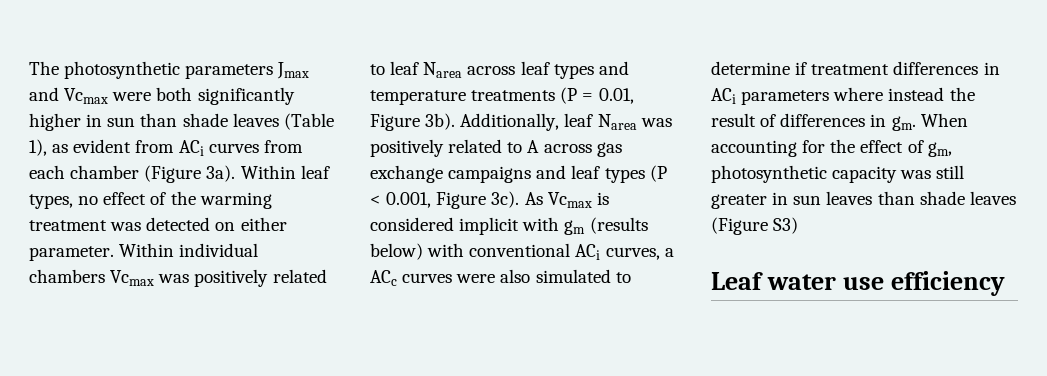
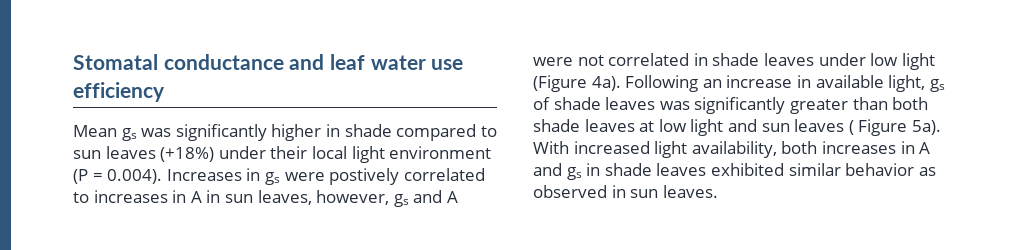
- The photosynthetic parameters Jmax and Vcmax were both significantly higher in sun than shade leaves (Table 1), as evident from ACi curves from each chamber (Figure 3a). Within leaf types, no effect of the warming treatment was detected on either parameter. Within individual chambers Vcmax was positively related to leaf Narea across leaf types and temperature treatments (P = 0.01, Figure 3b). Additionally, leaf Narea was positively related to A across gas exchange campaigns and leaf types (P < 0.001, Figure 3c). As Vcmax is considered implicit with gm (results below) with conventional ACi curves, a ACc curves were also simulated to determine if treatment differences in ACi parameters where instead the result of differences in gm. When accounting for the effect of gm, photosynthetic capacity was still greater in sun leaves than shade leaves (Figure S3)
- Leaf water use efficiency
+ Stomatal conductance and leaf water use efficiency
+ Mean gs was significantly higher in shade compared to sun leaves (+18%) under their local light environment (P = 0.004). Increases in gs were postively correlated to increases in A in sun leaves, however, gs and A were not correlated in shade leaves under low light (Figure 4a). Following an increase in available light, gs of shade leaves was significantly greater than both shade leaves at low light and sun leaves ( Figure 5a). With increased light availability, both increases in A and gs in shade leaves exhibited similar behavior as observed in sun leaves.

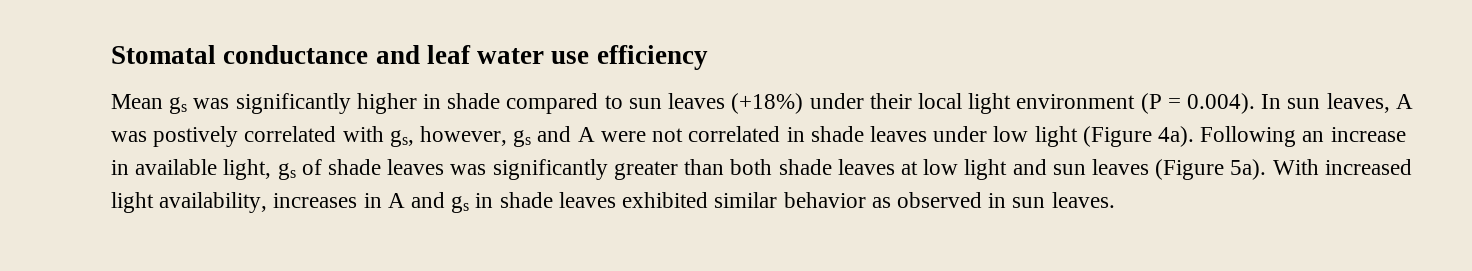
- Mean gs was significantly higher in shade compared to sun leaves (+18%) under their local light environment (P = 0.004). Increases in gs were postively correlated to increases in A in sun leaves, however, gs and A were not correlated in shade leaves under low light (Figure 4a).
+ Mean gs was significantly higher in shade compared to sun leaves (+18%) under their local light environment (P = 0.004). In sun leaves, A was postively correlated with gs, however, gs and A were not correlated in shade leaves under low light (Figure 4a).
- Following an increase in available light, gs of shade leaves was significantly greater than both shade leaves at low light and sun leaves ( Figure 5a).
+ Following an increase in available light, gs of shade leaves was significantly greater than both shade leaves at low light and sun leaves (Figure 5a).
- With increased light availability, both increases in A and gs in shade leaves exhibited similar behavior as observed in sun leaves.
+ With increased light availability, increases in A and gs in shade leaves exhibited similar behavior as observed in sun leaves.

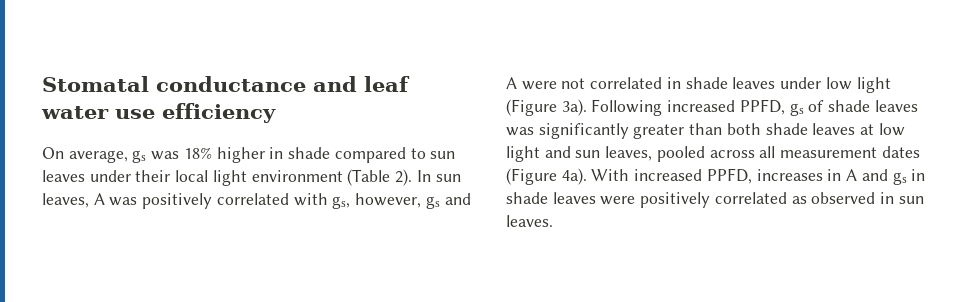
- Mean gs was significantly higher in shade compared to sun leaves (+18%) under their local light environment (P = 0.004). In sun leaves, A was postively correlated with gs, however, gs and A were not correlated in shade leaves under low light (Figure 4a). Following an increase in available light, gs of shade leaves was significantly greater than both shade leaves at low light and sun leaves (Figure 5a). With increased light availability, increases in A and gs in shade leaves exhibited similar behavior as observed in sun leaves.
+ On average, gs was 18% higher in shade compared to sun leaves under their local light environment (Table 2). In sun leaves, A was positively correlated with gs, however, gs and A were not correlated in shade leaves under low light (Figure 3a). Following increased PPFD, gs of shade leaves was significantly greater than both shade leaves at low light and sun leaves, pooled across all measurement dates (Figure 4a). With increased PPFD, increases in A and gs in shade leaves were positively correlated as observed in sun leaves.

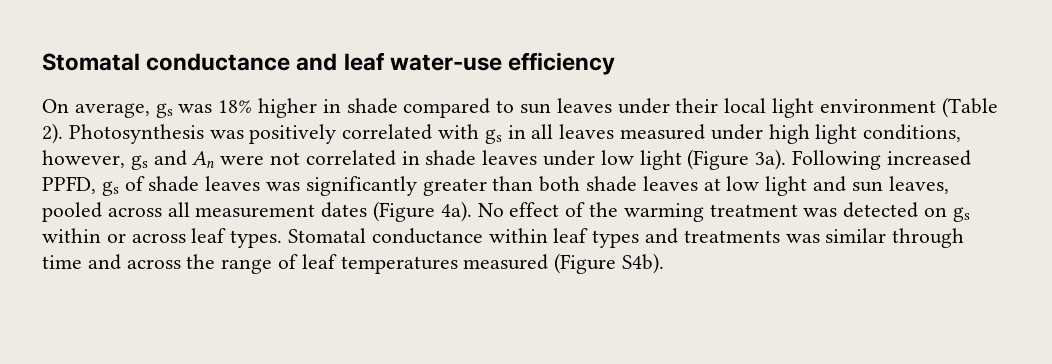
- Stomatal conductance and leaf water use efficiency
+ Stomatal conductance and leaf water-use efficiency
- In sun leaves, A was positively correlated with gs, however, gs and A were not correlated in shade leaves under low light (Figure 3a).
+ Photosynthesis was positively correlated with gs in all leaves measured under high light conditions, however, gs and An were not correlated in shade leaves under low light (Figure 3a).
- With increased PPFD, increases in A and gs in shade leaves were positively correlated as observed in sun leaves.
+ No effect of the warming treatment was detected on gs within or across leaf types. Stomatal conductance within leaf types and treatments was similar through time and across the range of leaf temperatures measured (Figure S4b).

